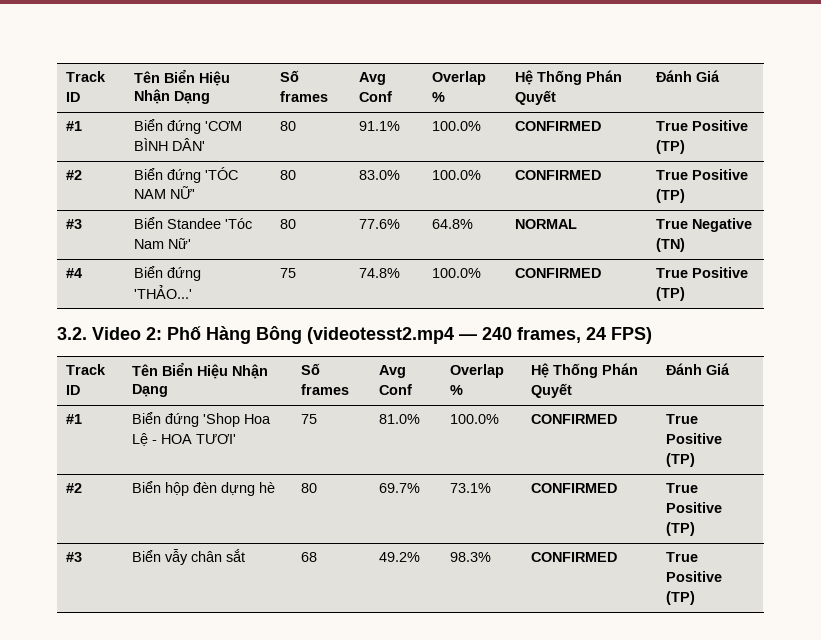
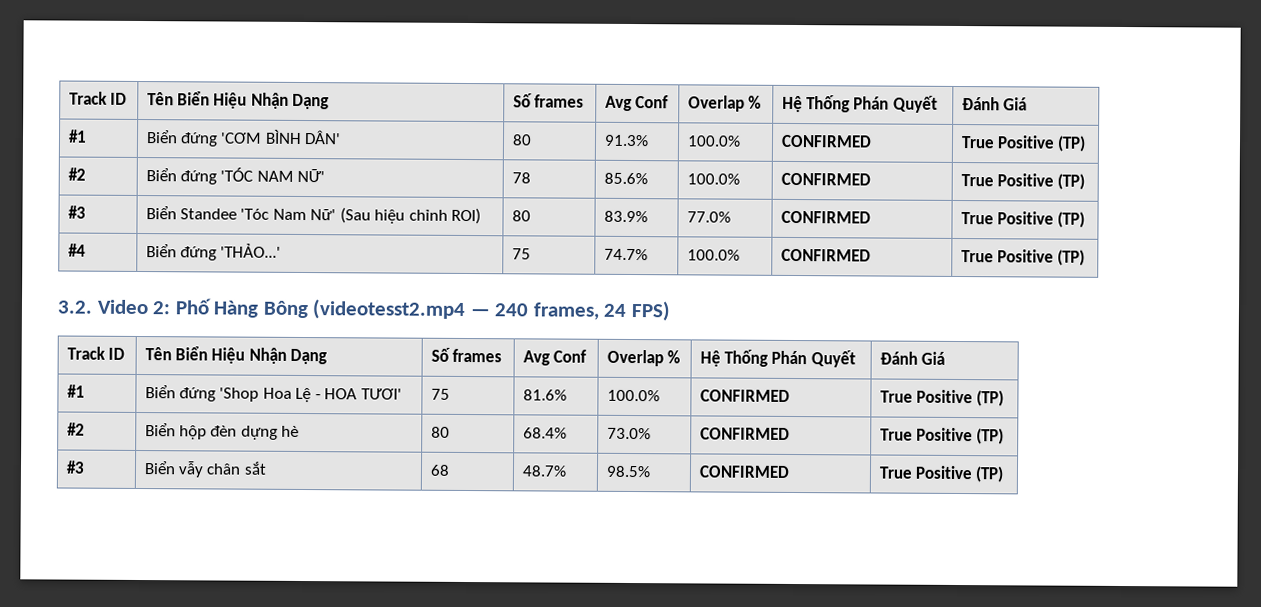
- #1 | Biển đứng 'CƠM BÌNH DÂN' | 80 | 91.1% | 100.0% | CONFIRMED | True Positive (TP)
+ #1 | Biển đứng 'CƠM BÌNH DÂN' | 80 | 91.3% | 100.0% | CONFIRMED | True Positive (TP)
- #2 | Biển đứng 'TÓC NAM NỮ' | 80 | 83.0% | 100.0% | CONFIRMED | True Positive (TP)
+ #2 | Biển đứng 'TÓC NAM NỮ' | 78 | 85.6% | 100.0% | CONFIRMED | True Positive (TP)
- #3 | Biển Standee 'Tóc Nam Nữ' | 80 | 77.6% | 64.8% | NORMAL | True Negative (TN)
+ #3 | Biển Standee 'Tóc Nam Nữ' (Sau hiệu chỉnh ROI) | 80 | 83.9% | 77.0% | CONFIRMED | True Positive (TP)
- #4 | Biển đứng 'THẢO...' | 75 | 74.8% | 100.0% | CONFIRMED | True Positive (TP)
+ #4 | Biển đứng 'THẢO...' | 75 | 74.7% | 100.0% | CONFIRMED | True Positive (TP)
- #1 | Biển đứng 'Shop Hoa Lệ - HOA TƯƠI' | 75 | 81.0% | 100.0% | CONFIRMED | True Positive (TP)
+ #1 | Biển đứng 'Shop Hoa Lệ - HOA TƯƠI' | 75 | 81.6% | 100.0% | CONFIRMED | True Positive (TP)
- #2 | Biển hộp đèn dựng hè | 80 | 69.7% | 73.1% | CONFIRMED | True Positive (TP)
+ #2 | Biển hộp đèn dựng hè | 80 | 68.4% | 73.0% | CONFIRMED | True Positive (TP)
- #3 | Biển vẫy chân sắt | 68 | 49.2% | 98.3% | CONFIRMED | True Positive (TP)
+ #3 | Biển vẫy chân sắt | 68 | 48.7% | 98.5% | CONFIRMED | True Positive (TP)

